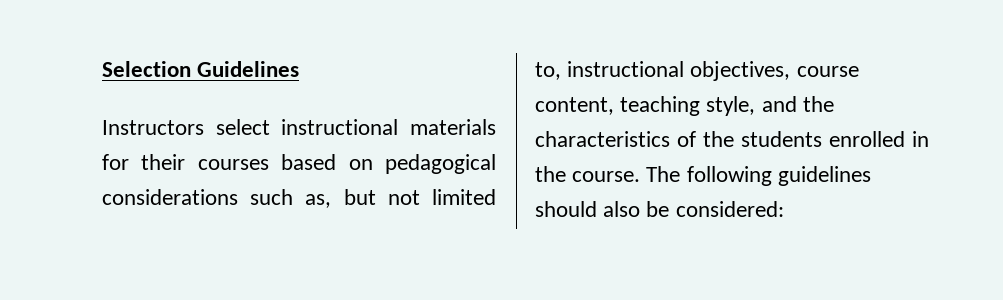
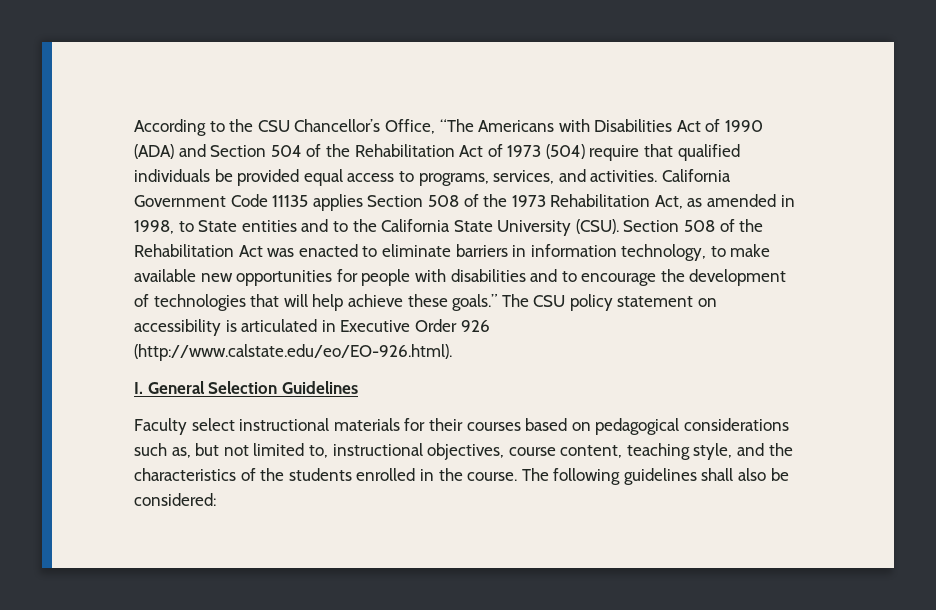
- Selection Guidelines
+ According to the CSU Chancellor’s Office, “The Americans with Disabilities Act of 1990 (ADA) and Section 504 of the Rehabilitation Act of 1973 (504) require that qualified individuals be provided equal access to programs, services, and activities. California Government Code 11135 applies Section 508 of the 1973 Rehabilitation Act, as amended in 1998, to State entities and to the California State University (CSU). Section 508 of the Rehabilitation Act was enacted to eliminate barriers in information technology, to make available new opportunities for people with disabilities and to encourage the development of technologies that will help achieve these goals.” The CSU policy statement on accessibility is articulated in Executive Order 926 (http://www.calstate.edu/eo/EO-926.html).
+ I. General Selection Guidelines
- Instructors select instructional materials for their courses based on pedagogical considerations such as, but not limited to, instructional objectives, course content, teaching style, and the characteristics of the students enrolled in the course.
+ Faculty select instructional materials for their courses based on pedagogical considerations such as, but not limited to, instructional objectives, course content, teaching style, and the characteristics of the students enrolled in the course.
- The following guidelines should also be considered:
+ The following guidelines shall also be considered:

